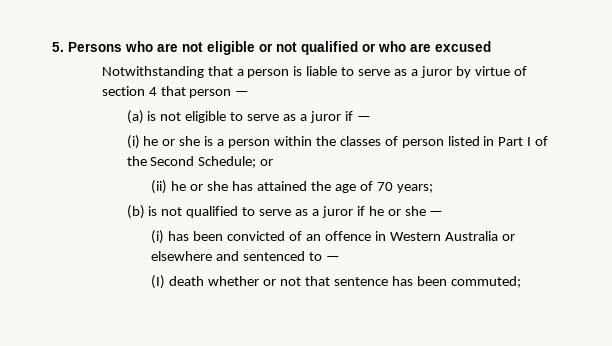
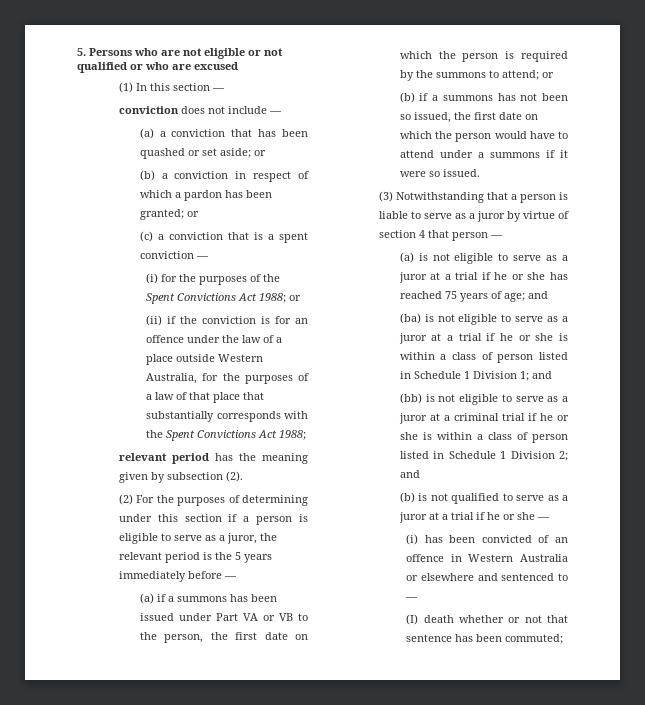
- Notwithstanding that a person is liable to serve as a juror by virtue of section 4 that person —
+ (1) In this section —
+ conviction does not include —
+ (a) a conviction that has been quashed or set aside; or
+ (b) a conviction in respect of which a pardon has been granted; or
+ (c) a conviction that is a spent conviction —
+ (i) for the purposes of the Spent Convictions Act 1988; or
+ (ii) if the conviction is for an offence under the law of a place outside Western Australia, for the purposes of a law of that place that substantially corresponds with the Spent Convictions Act 1988;
+ relevant period has the meaning given by subsection (2).
+ (2) For the purposes of determining under this section if a person is eligible to serve as a juror, the relevant period is the 5 years immediately before —
+ (a) if a summons has been issued under Part VA or VB to the person, the first date on which the person is required by the summons to attend; or
+ (b) if a summons has not been so issued, the first date on which the person would have to attend under a summons if it were so issued.
+ (3) Notwithstanding that a person is liable to serve as a juror by virtue of section 4 that person —
- (a) is not eligible to serve as a juror if —
- (i) he or she is a person within the classes of person listed in Part I of the Second Schedule; or
- (ii) he or she has attained the age of 70 years;
+ (a) is not eligible to serve as a juror at a trial if he or she has reached 75 years of age; and
+ (ba) is not eligible to serve as a juror at a trial if he or she is within a class of person listed in Schedule 1 Division 1; and
+ (bb) is not eligible to serve as a juror at a criminal trial if he or she is within a class of person listed in Schedule 1 Division 2; and
- (b) is not qualified to serve as a juror if he or she —
+ (b) is not qualified to serve as a juror at a trial if he or she —

